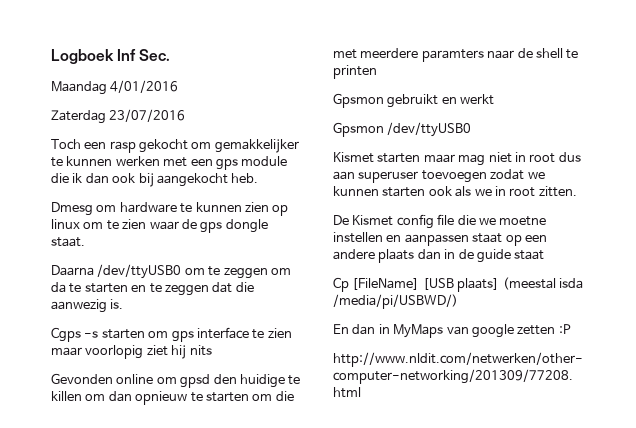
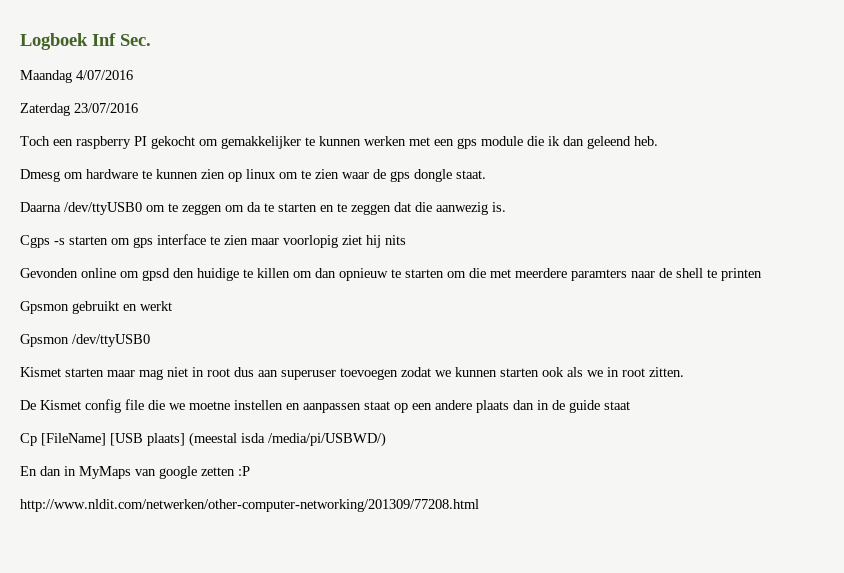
- Maandag 4/01/2016
+ Maandag 4/07/2016
- Toch een rasp gekocht om gemakkelijker te kunnen werken met een gps module die ik dan ook bij aangekocht heb.
+ Toch een raspberry PI gekocht om gemakkelijker te kunnen werken met een gps module die ik dan geleend heb.

